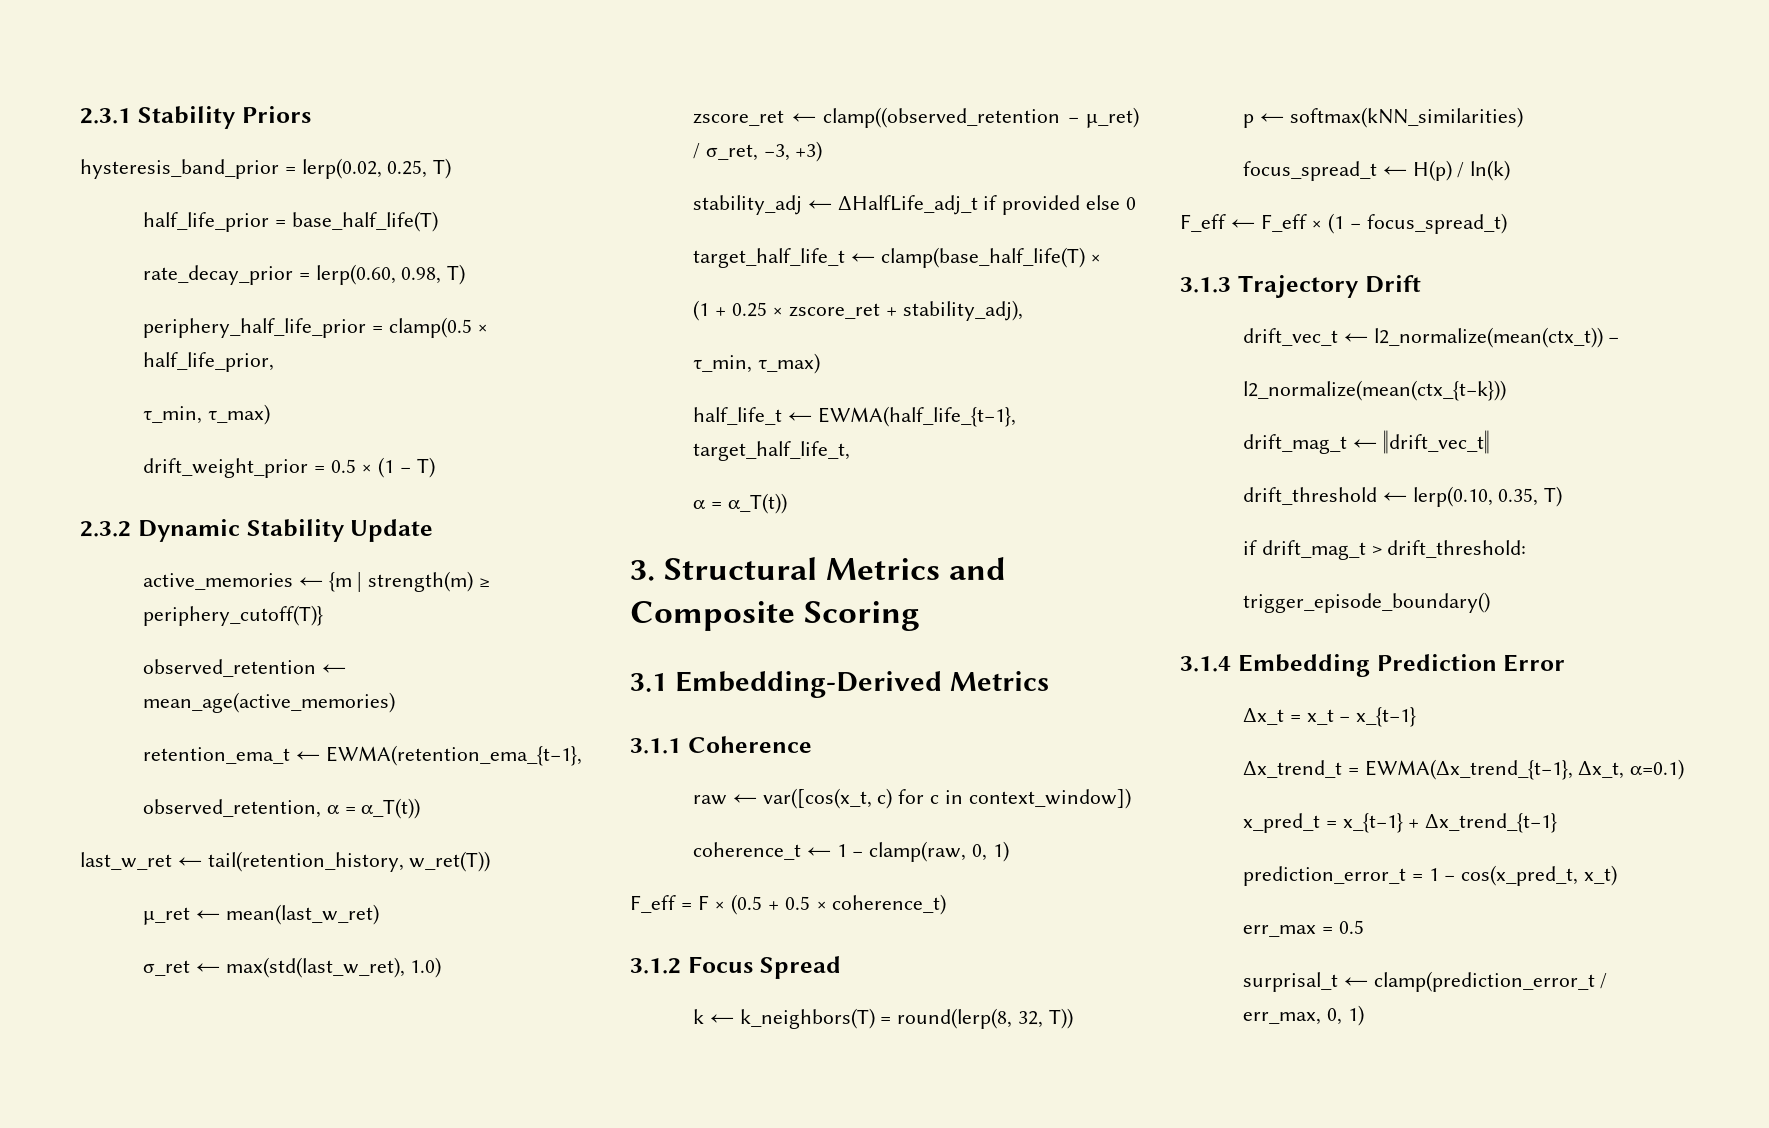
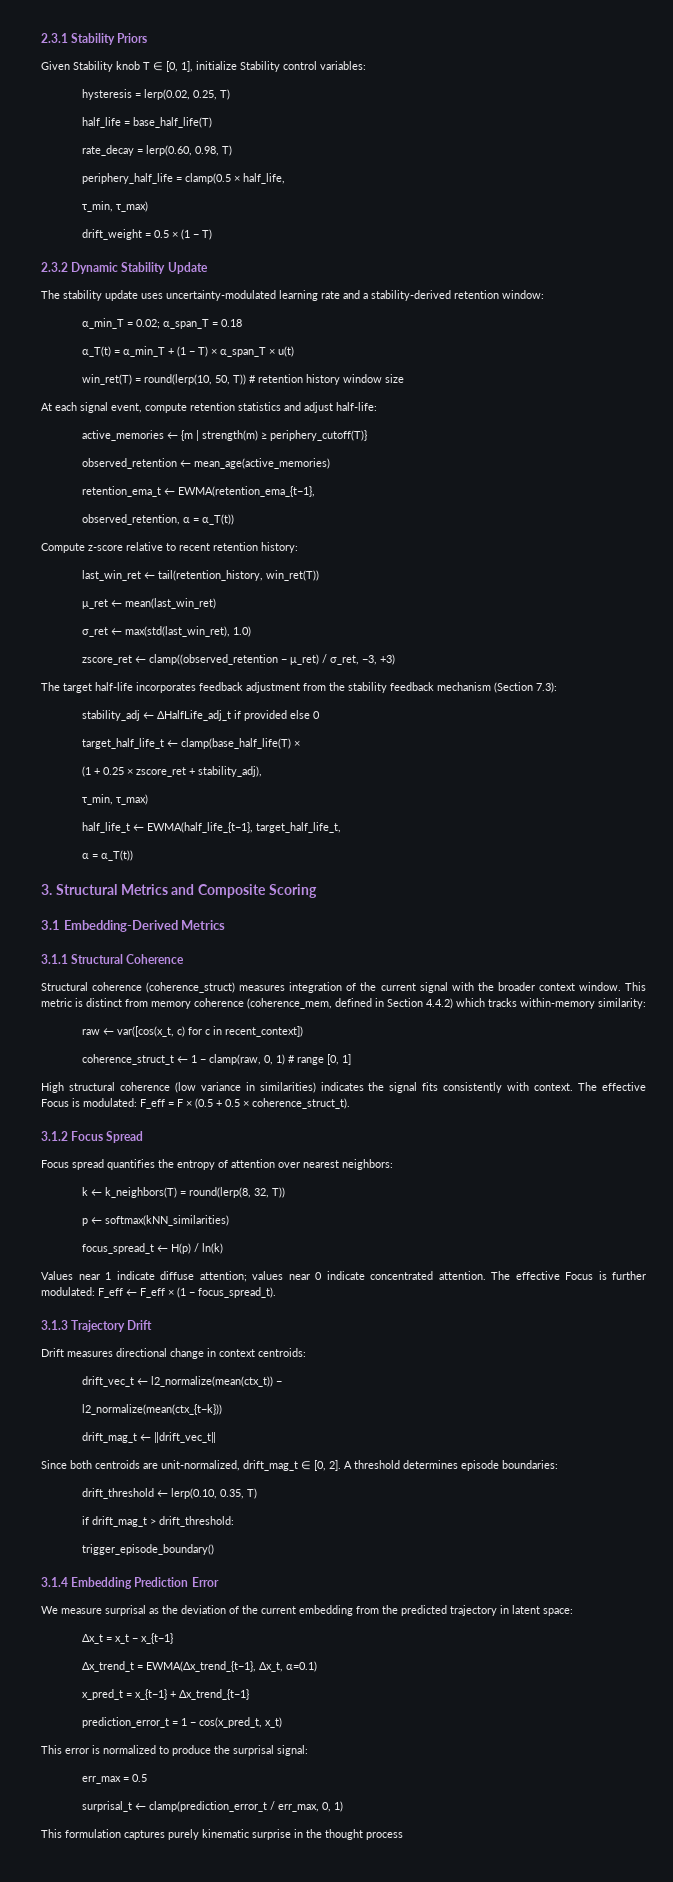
- hysteresis_band_prior = lerp(0.02, 0.25, T)
+ Given Stability knob T ∈ [0, 1], initialize Stability control variables:
+ hysteresis = lerp(0.02, 0.25, T)
- half_life_prior = base_half_life(T)
+ half_life = base_half_life(T)
- rate_decay_prior = lerp(0.60, 0.98, T)
+ rate_decay = lerp(0.60, 0.98, T)
- periphery_half_life_prior = clamp(0.5 × half_life_prior,
+ periphery_half_life = clamp(0.5 × half_life,
  τ_min, τ_max)
- drift_weight_prior = 0.5 × (1 − T)
+ drift_weight = 0.5 × (1 − T)
+ The stability update uses uncertainty-modulated learning rate and a stability-derived retention window:
+ α_min_T = 0.02; α_span_T = 0.18
+ α_T(t) = α_min_T + (1 − T) × α_span_T × u(t)
+ win_ret(T) = round(lerp(10, 50, T)) # retention history window size
+ At each signal event, compute retention statistics and adjust half-life:
- last_w_ret ← tail(retention_history, w_ret(T))
+ Compute z-score relative to recent retention history:
+ last_win_ret ← tail(retention_history, win_ret(T))
- μ_ret ← mean(last_w_ret)
+ μ_ret ← mean(last_win_ret)
- σ_ret ← max(std(last_w_ret), 1.0)
+ σ_ret ← max(std(last_win_ret), 1.0)
+ The target half-life incorporates feedback adjustment from the stability feedback mechanism (Section 7.3):
- 3.1.1 Coherence
+ 3.1.1 Structural Coherence
+ Structural coherence (coherence_struct) measures integration of the current signal with the broader context window. This metric is distinct from memory coherence (coherence_mem, defined in Section 4.4.2) which tracks within-memory similarity:
- raw ← var([cos(x_t, c) for c in context_window])
- coherence_t ← 1 − clamp(raw, 0, 1)
- F_eff = F × (0.5 + 0.5 × coherence_t)
+ raw ← var([cos(x_t, c) for c in recent_context])
+ coherence_struct_t ← 1 − clamp(raw, 0, 1) # range [0, 1]
+ High structural coherence (low variance in similarities) indicates the signal fits consistently with context. The effective Focus is modulated: F_eff = F × (0.5 + 0.5 × coherence_struct_t).
+ Focus spread quantifies the entropy of attention over nearest neighbors:
- F_eff ← F_eff × (1 − focus_spread_t)
+ Values near 1 indicate diffuse attention; values near 0 indicate concentrated attention. The effective Focus is further modulated: F_eff ← F_eff × (1 − focus_spread_t).
+ Drift measures directional change in context centroids:
+ Since both centroids are unit-normalized, drift_mag_t ∈ [0, 2]. A threshold determines episode boundaries:
+ We measure surprisal as the deviation of the current embedding from the predicted trajectory in latent space:
+ This error is normalized to produce the surprisal signal:
+ This formulation captures purely kinematic surprise in the thought process

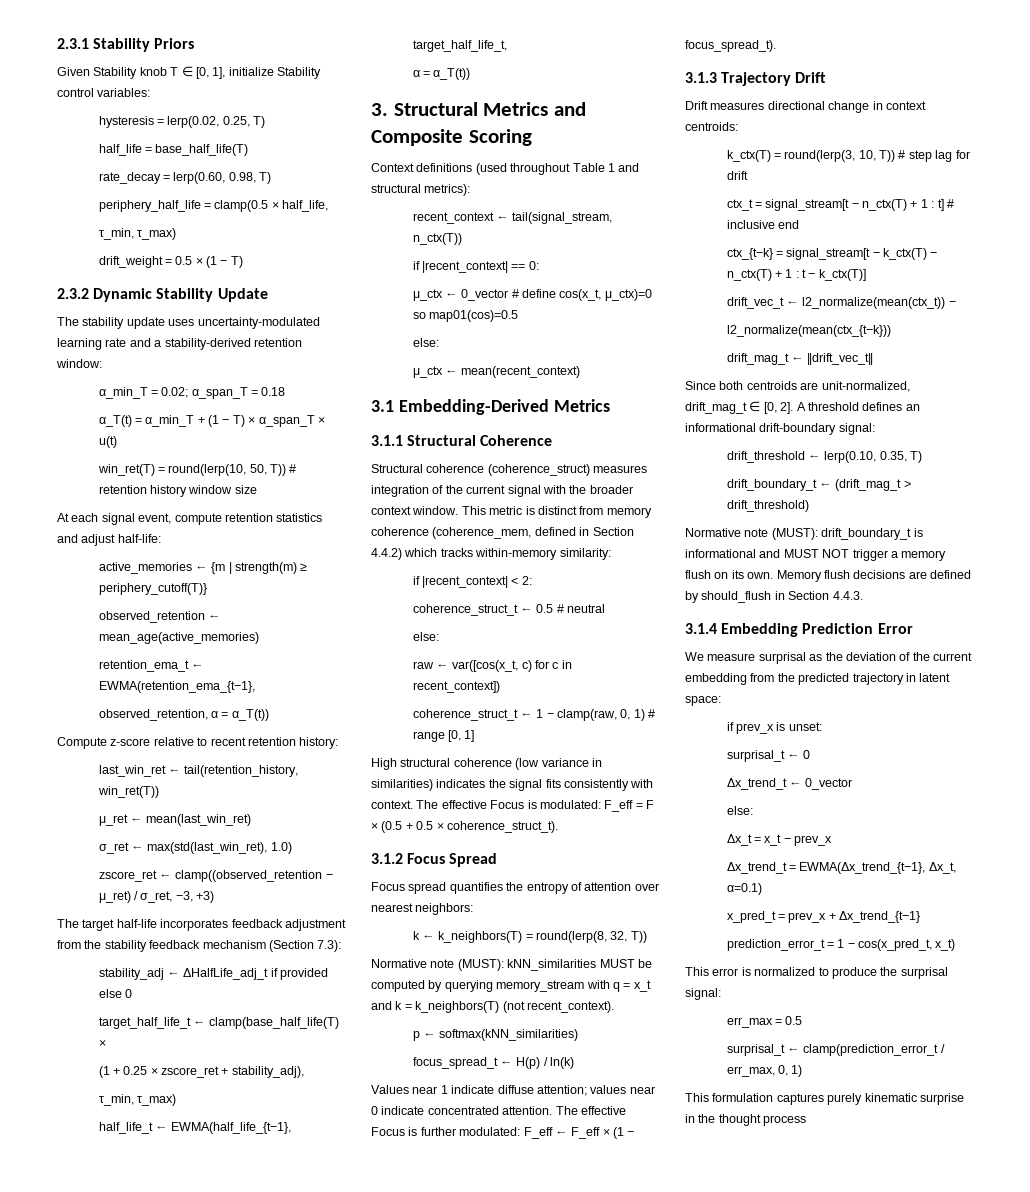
+ Context definitions (used throughout Table 1 and structural metrics):
+ recent_context ← tail(signal_stream, n_ctx(T))
+ if |recent_context| == 0:
+ μ_ctx ← 0_vector # define cos(x_t, μ_ctx)=0 so map01(cos)=0.5
+ else:
+ μ_ctx ← mean(recent_context)
+ if |recent_context| < 2:
+ coherence_struct_t ← 0.5 # neutral
+ else:
+ Normative note (MUST): kNN_similarities MUST be computed by querying memory_stream with q = x_t and k = k_neighbors(T) (not recent_context).
+ k_ctx(T) = round(lerp(3, 10, T)) # step lag for drift
+ ctx_t = signal_stream[t − n_ctx(T) + 1 : t] # inclusive end
+ ctx_{t−k} = signal_stream[t − k_ctx(T) − n_ctx(T) + 1 : t − k_ctx(T)]
- A threshold determines episode boundaries:
+ A threshold defines an informational drift-boundary signal:
- if drift_mag_t > drift_threshold:
- trigger_episode_boundary()
+ drift_boundary_t ← (drift_mag_t > drift_threshold)
+ Normative note (MUST): drift_boundary_t is informational and MUST NOT trigger a memory flush on its own. Memory flush decisions are defined by should_flush in Section 4.4.3.
+ if prev_x is unset:
+ surprisal_t ← 0
+ Δx_trend_t ← 0_vector
+ else:
- Δx_t = x_t − x_{t−1}
+ Δx_t = x_t − prev_x
- x_pred_t = x_{t−1} + Δx_trend_{t−1}
+ x_pred_t = prev_x + Δx_trend_{t−1}

